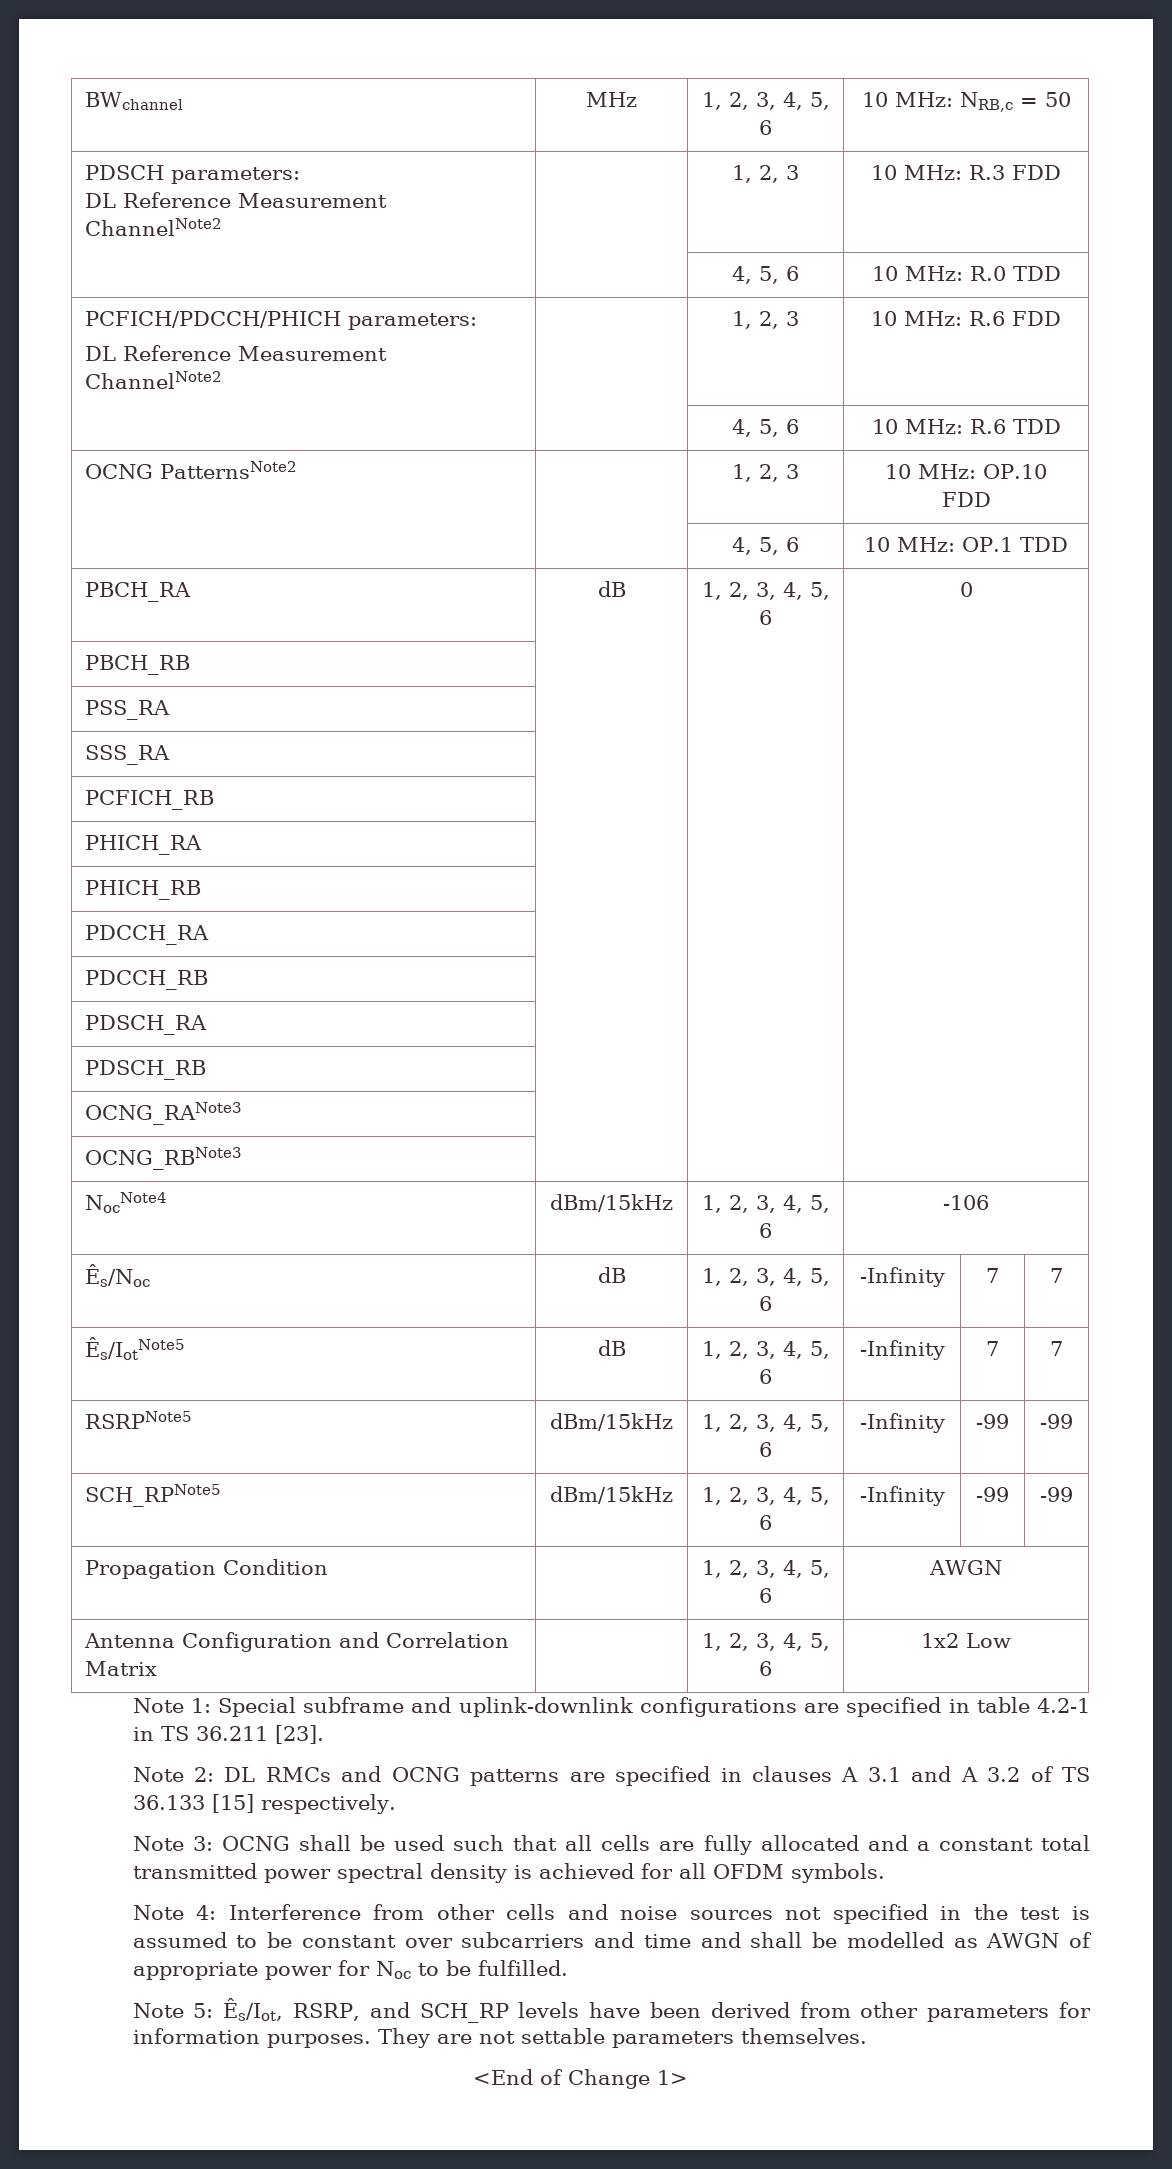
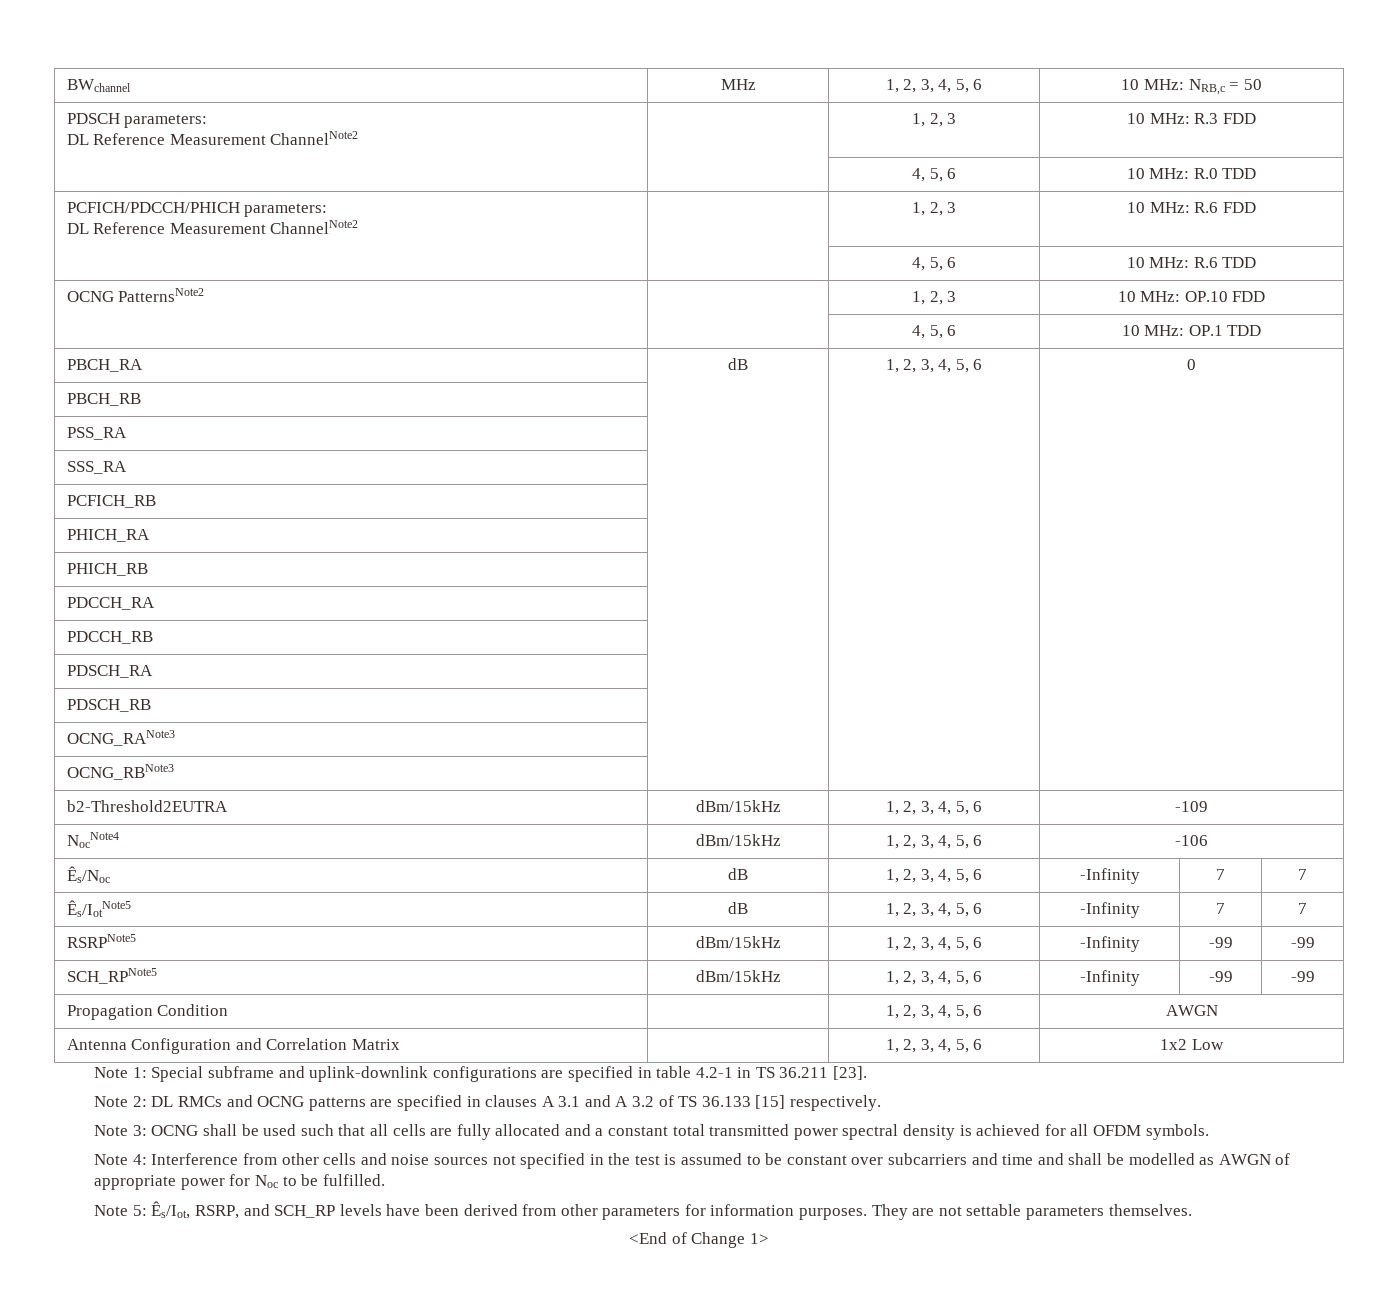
+ b2-Threshold2EUTRA | dBm/15kHz | 1, 2, 3, 4, 5, 6 | -109

